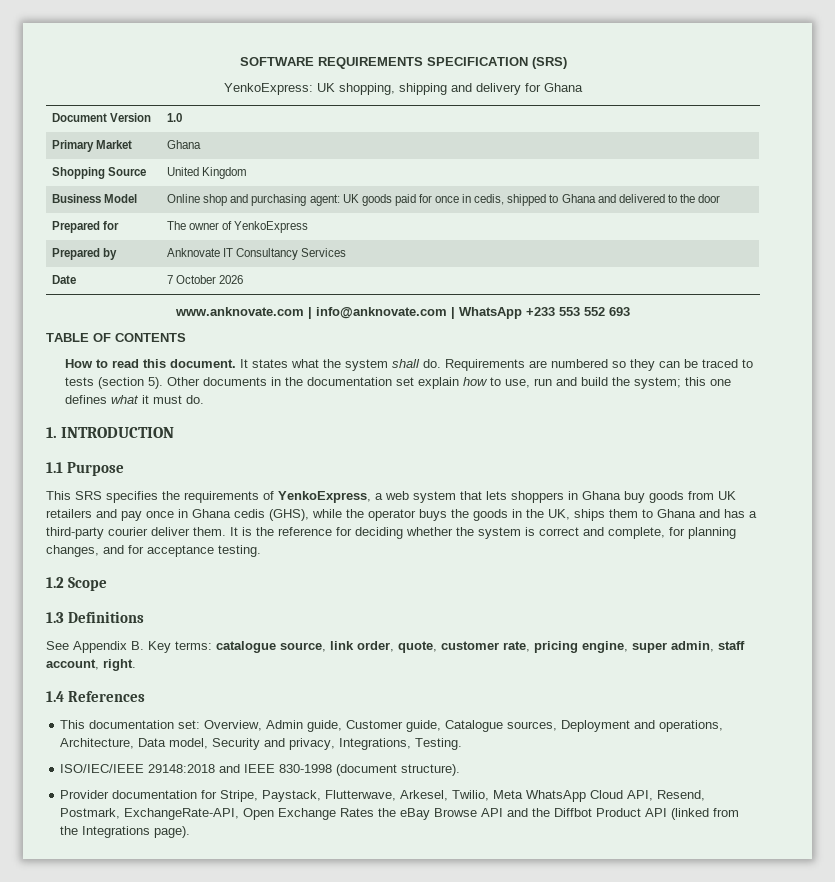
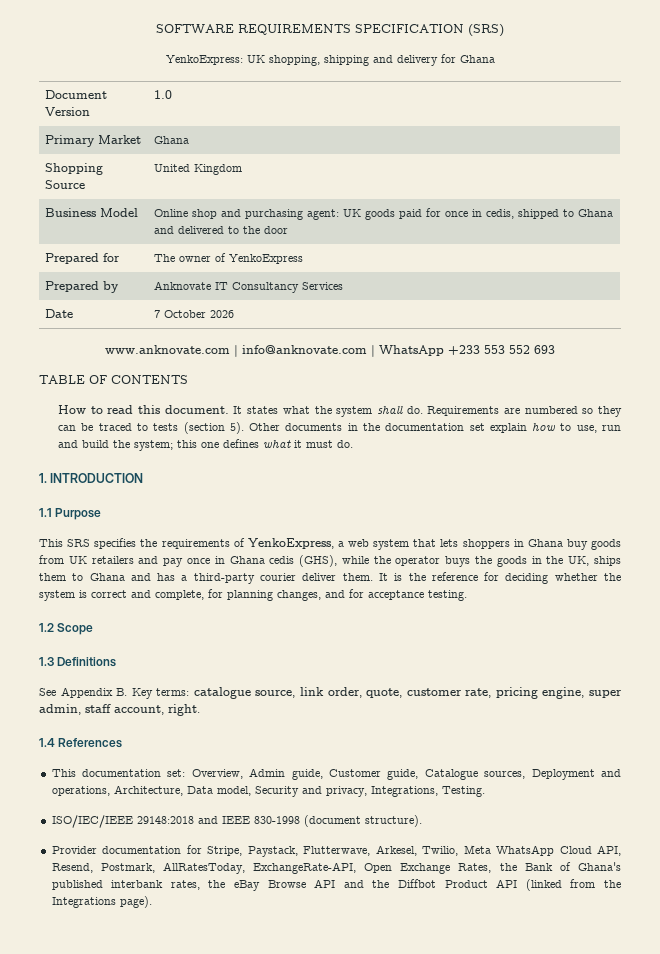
- Provider documentation for Stripe, Paystack, Flutterwave, Arkesel, Twilio, Meta WhatsApp Cloud API, Resend, Postmark, ExchangeRate-API, Open Exchange Rates the eBay Browse API and the Diffbot Product API (linked from the Integrations page).
+ Provider documentation for Stripe, Paystack, Flutterwave, Arkesel, Twilio, Meta WhatsApp Cloud API, Resend, Postmark, AllRatesToday, ExchangeRate-API, Open Exchange Rates, the Bank of Ghana's published interbank rates, the eBay Browse API and the Diffbot Product API (linked from the Integrations page).

